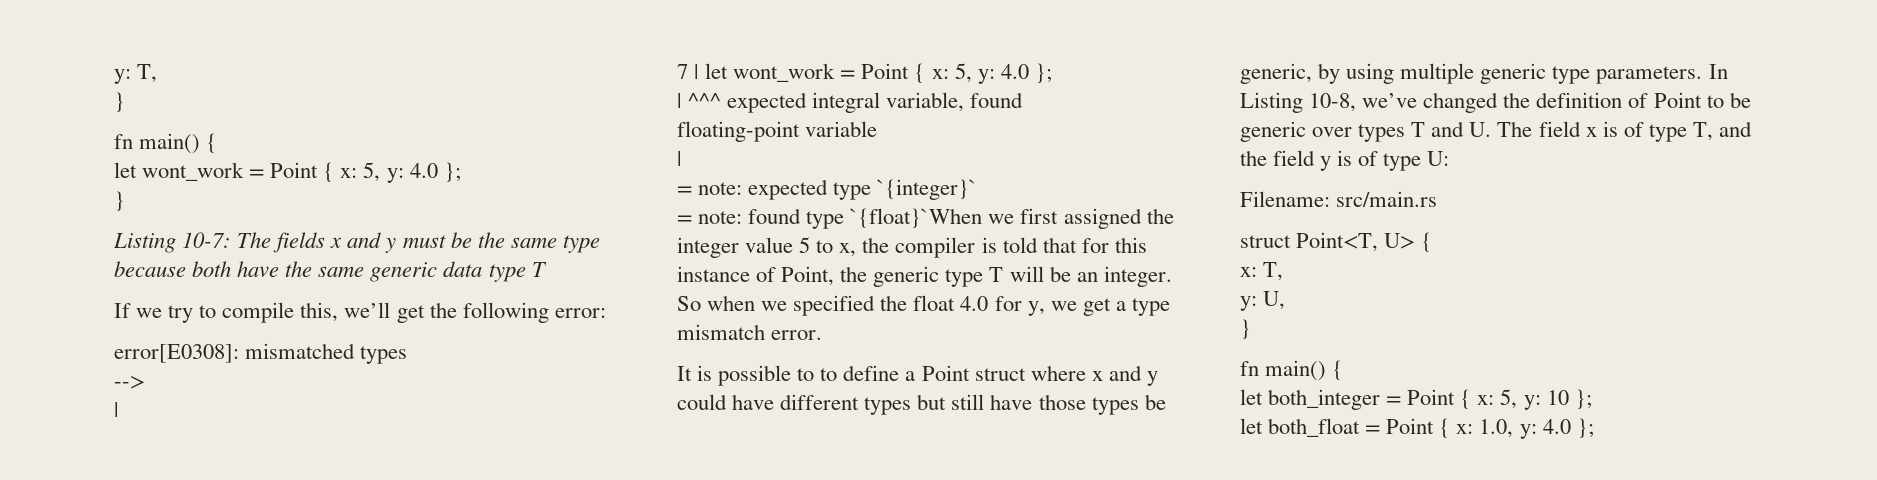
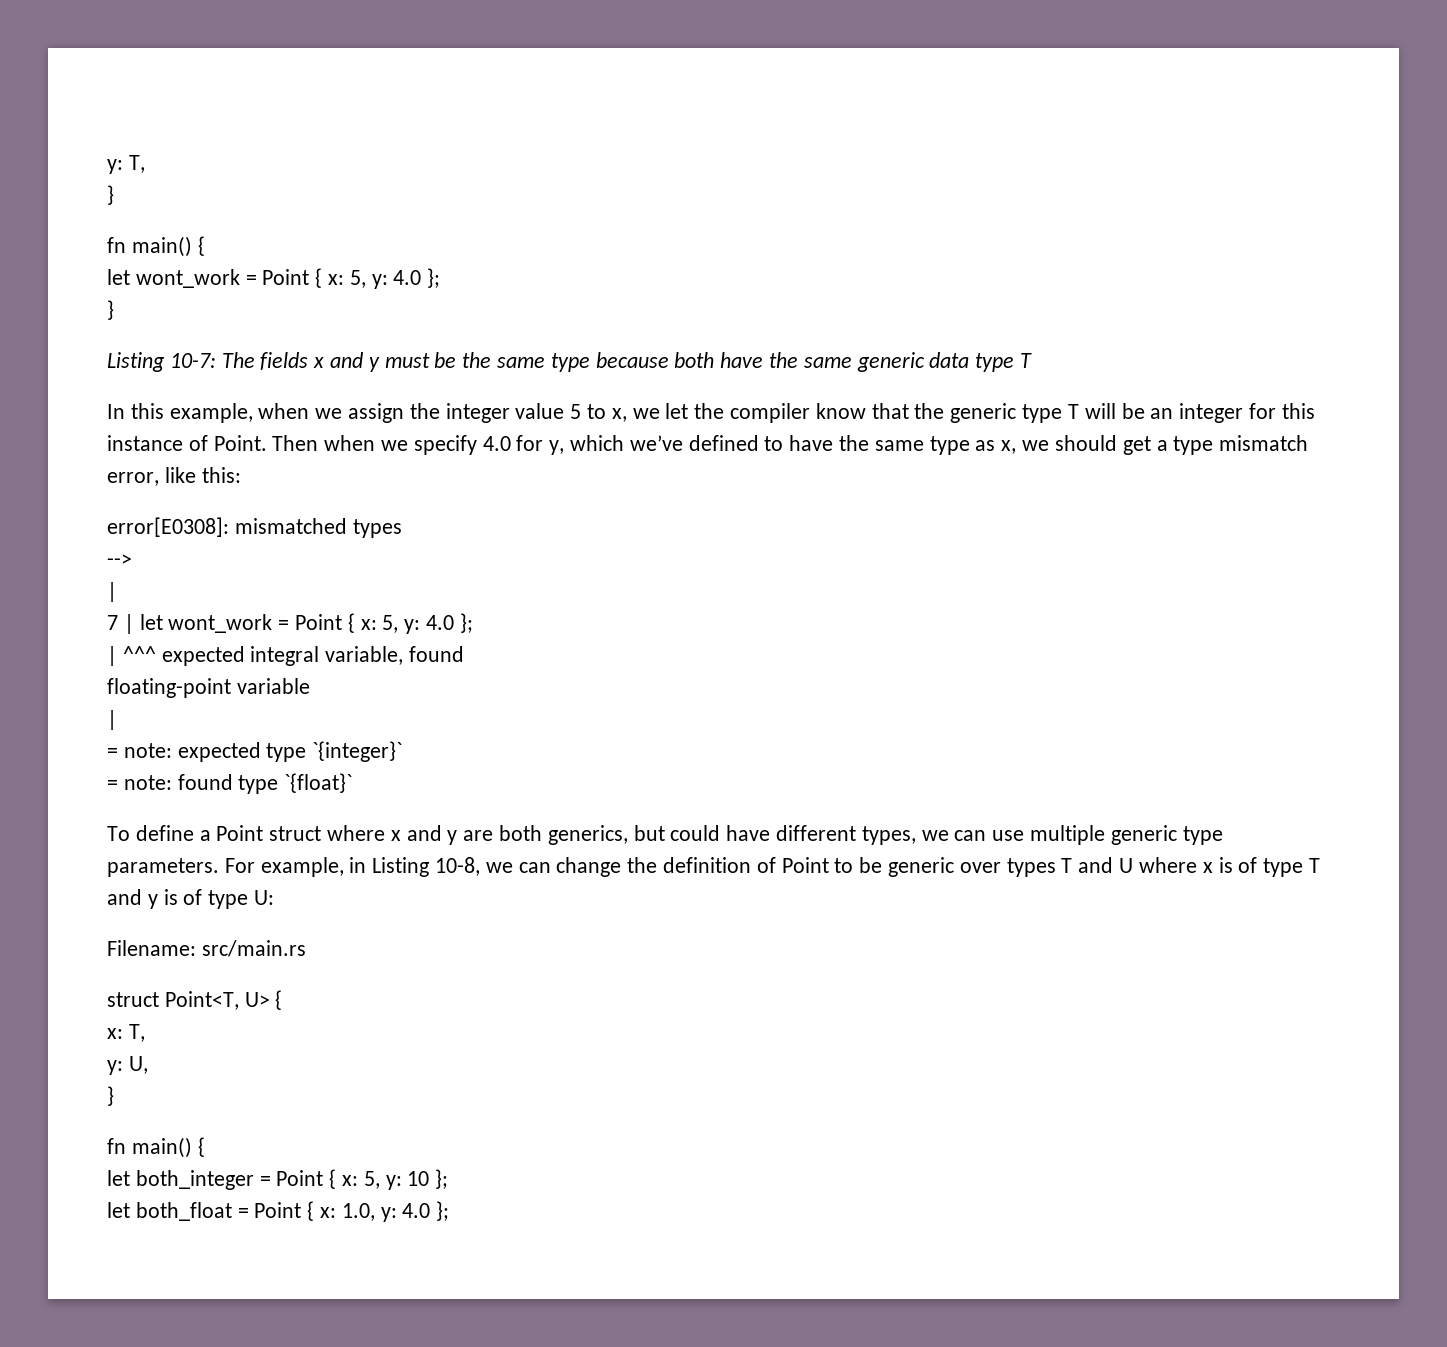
- If we try to compile this, we’ll get the following error:
+ In this example, when we assign the integer value 5 to x, we let the compiler know that the generic type T will be an integer for this instance of Point. Then when we specify 4.0 for y, which we’ve defined to have the same type as x, we should get a type mismatch error, like this:
- = note: found type `{float}`When we first assigned the integer value 5 to x, the compiler is told that for this instance of Point, the generic type T will be an integer. So when we specified the float 4.0 for y, we get a type mismatch error.
- It is possible to to define a Point struct where x and y could have different types but still have those types be generic, by using multiple generic type parameters. In Listing 10-8, we’ve changed the definition of Point to be generic over types T and U. The field x is of type T, and the field y is of type U:
+ = note: found type `{float}`
+ To define a Point struct where x and y are both generics, but could have different types, we can use multiple generic type parameters. For example, in Listing 10-8, we can change the definition of Point to be generic over types T and U where x is of type T and y is of type U:

